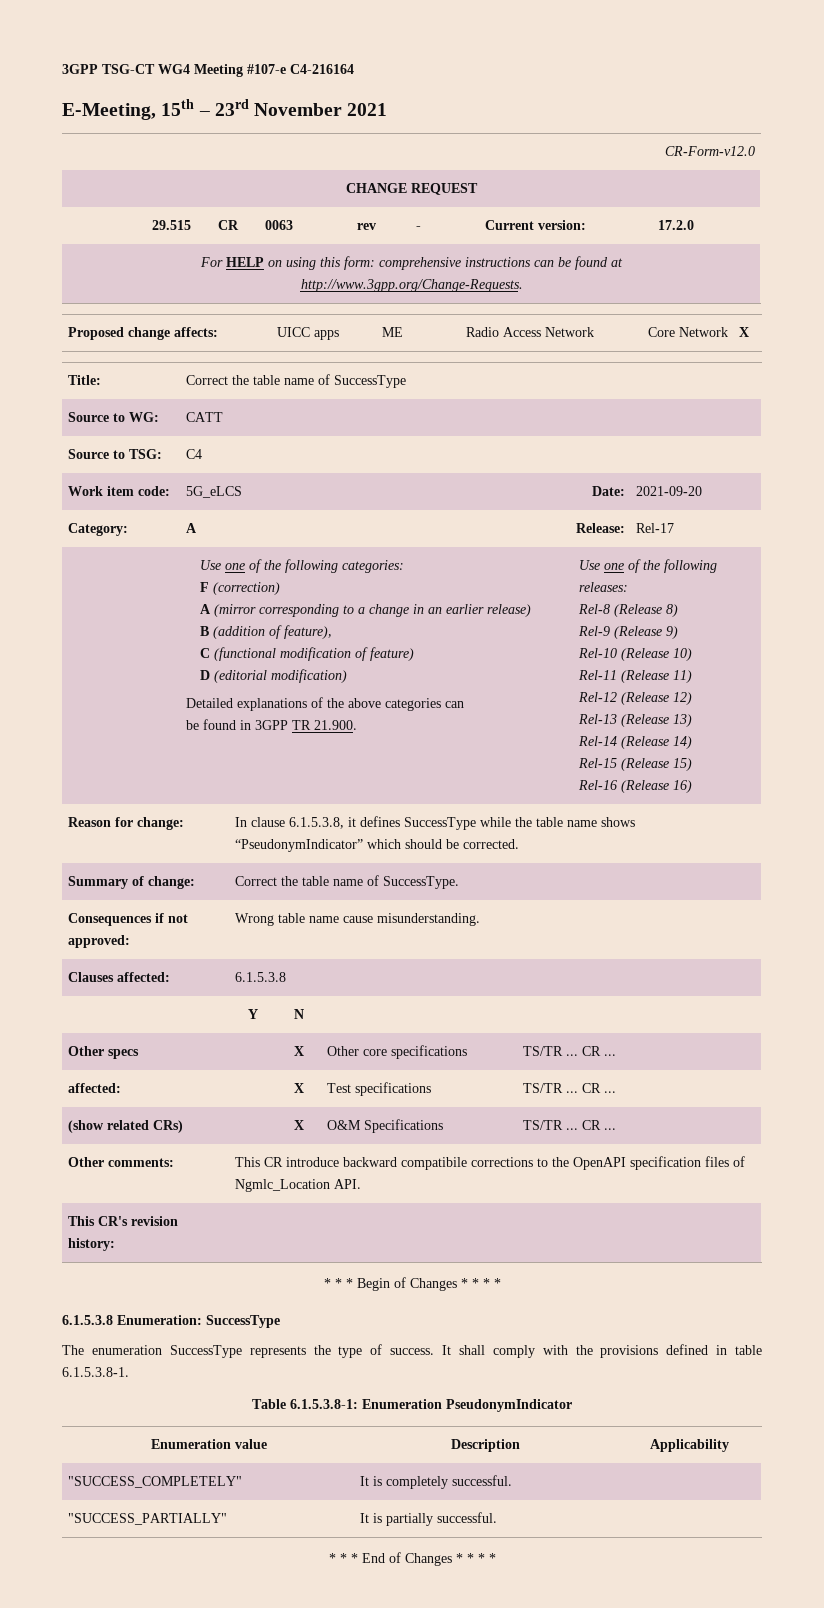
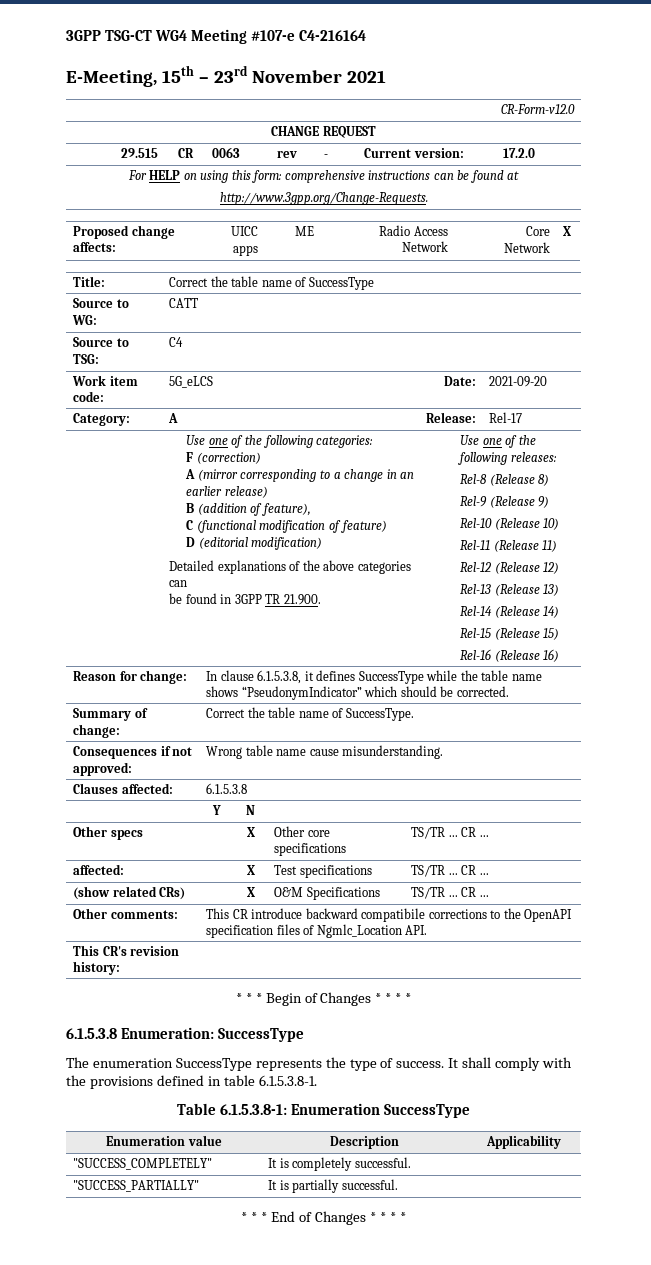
- Table 6.1.5.3.8-1: Enumeration PseudonymIndicator
+ Table 6.1.5.3.8-1: Enumeration SuccessType

